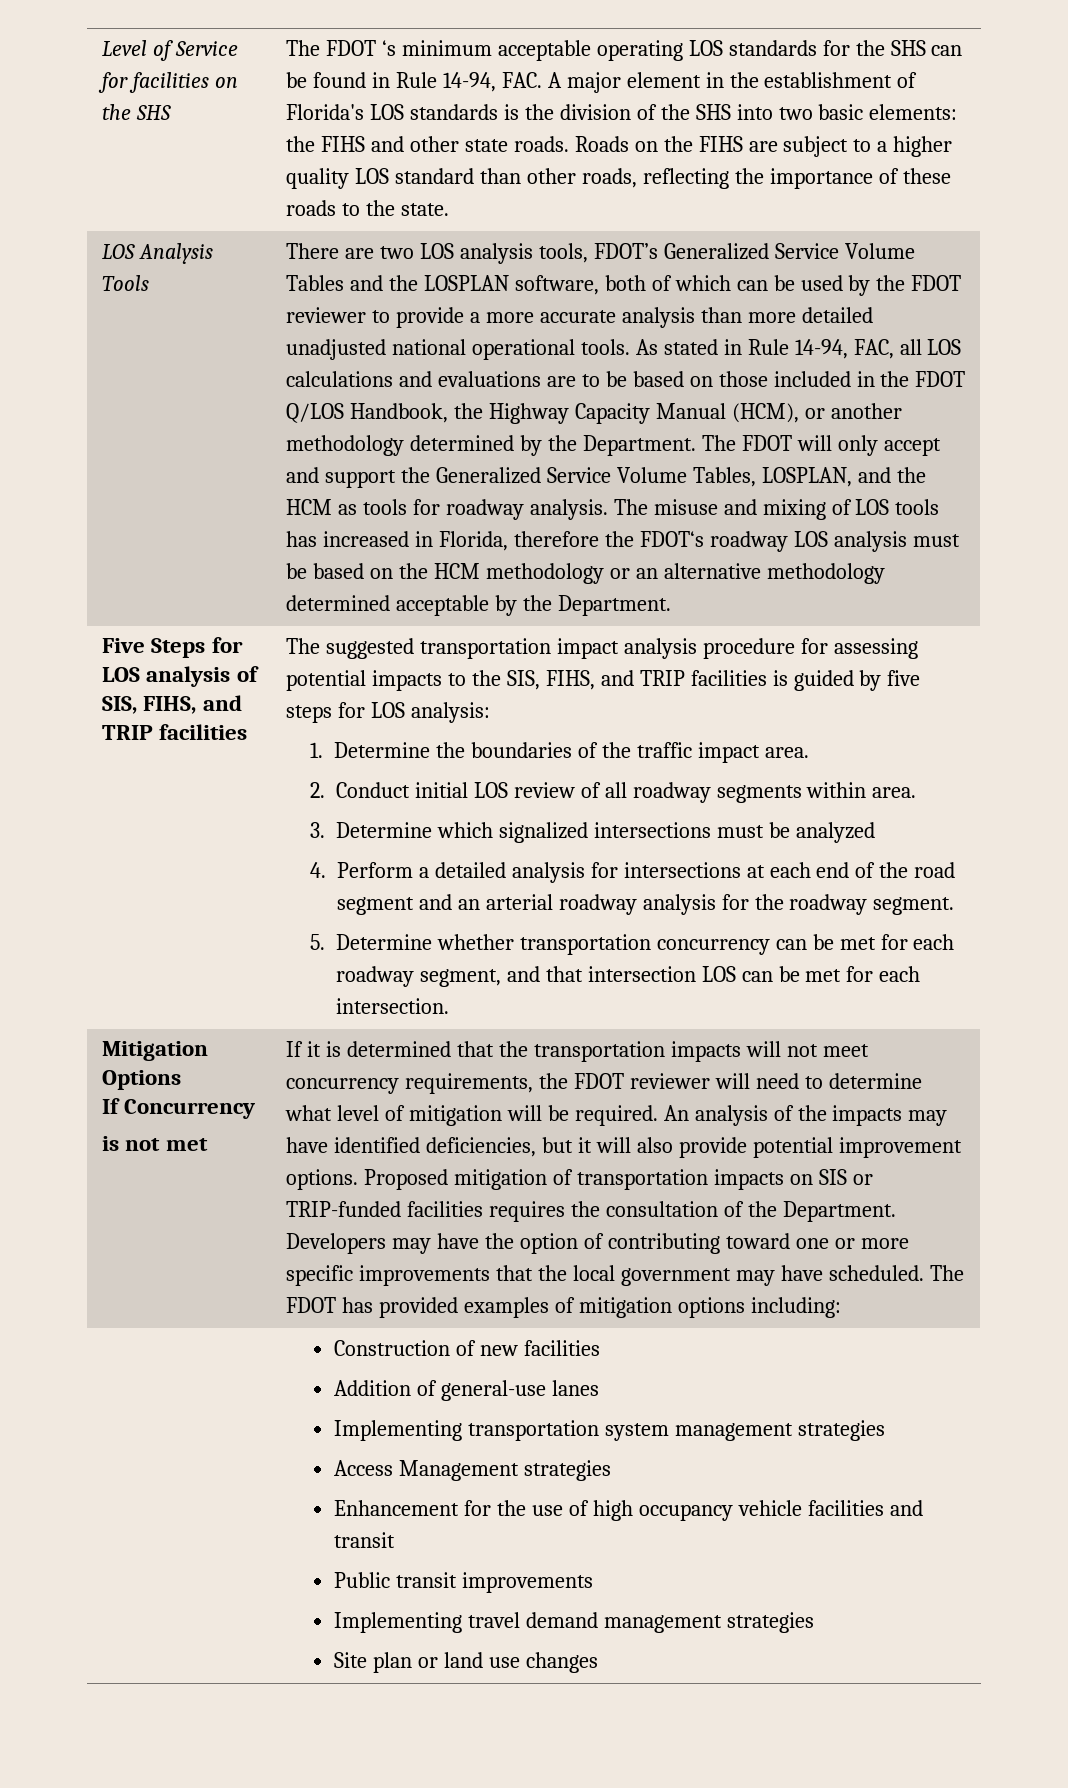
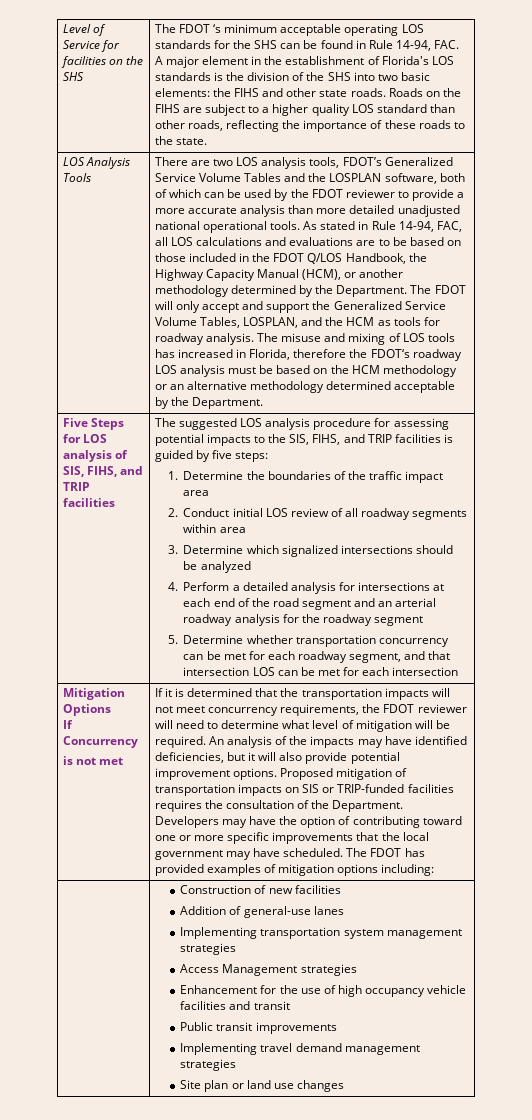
- The suggested transportation impact analysis procedure for assessing potential impacts to the SIS, FIHS, and TRIP facilities is guided by five steps for LOS analysis:
+ The suggested LOS analysis procedure for assessing potential impacts to the SIS, FIHS, and TRIP facilities is guided by five steps:
- 1. Determine the boundaries of the traffic impact area.
+ 1. Determine the boundaries of the traffic impact area
- 2. Conduct initial LOS review of all roadway segments within area.
+ 2. Conduct initial LOS review of all roadway segments within area
- 3. Determine which signalized intersections must be analyzed
+ 3. Determine which signalized intersections should be analyzed
- 4. Perform a detailed analysis for intersections at each end of the road segment and an arterial roadway analysis for the roadway segment.
+ 4. Perform a detailed analysis for intersections at each end of the road segment and an arterial roadway analysis for the roadway segment
- 5. Determine whether transportation concurrency can be met for each roadway segment, and that intersection LOS can be met for each intersection.
+ 5. Determine whether transportation concurrency can be met for each roadway segment, and that intersection LOS can be met for each intersection

